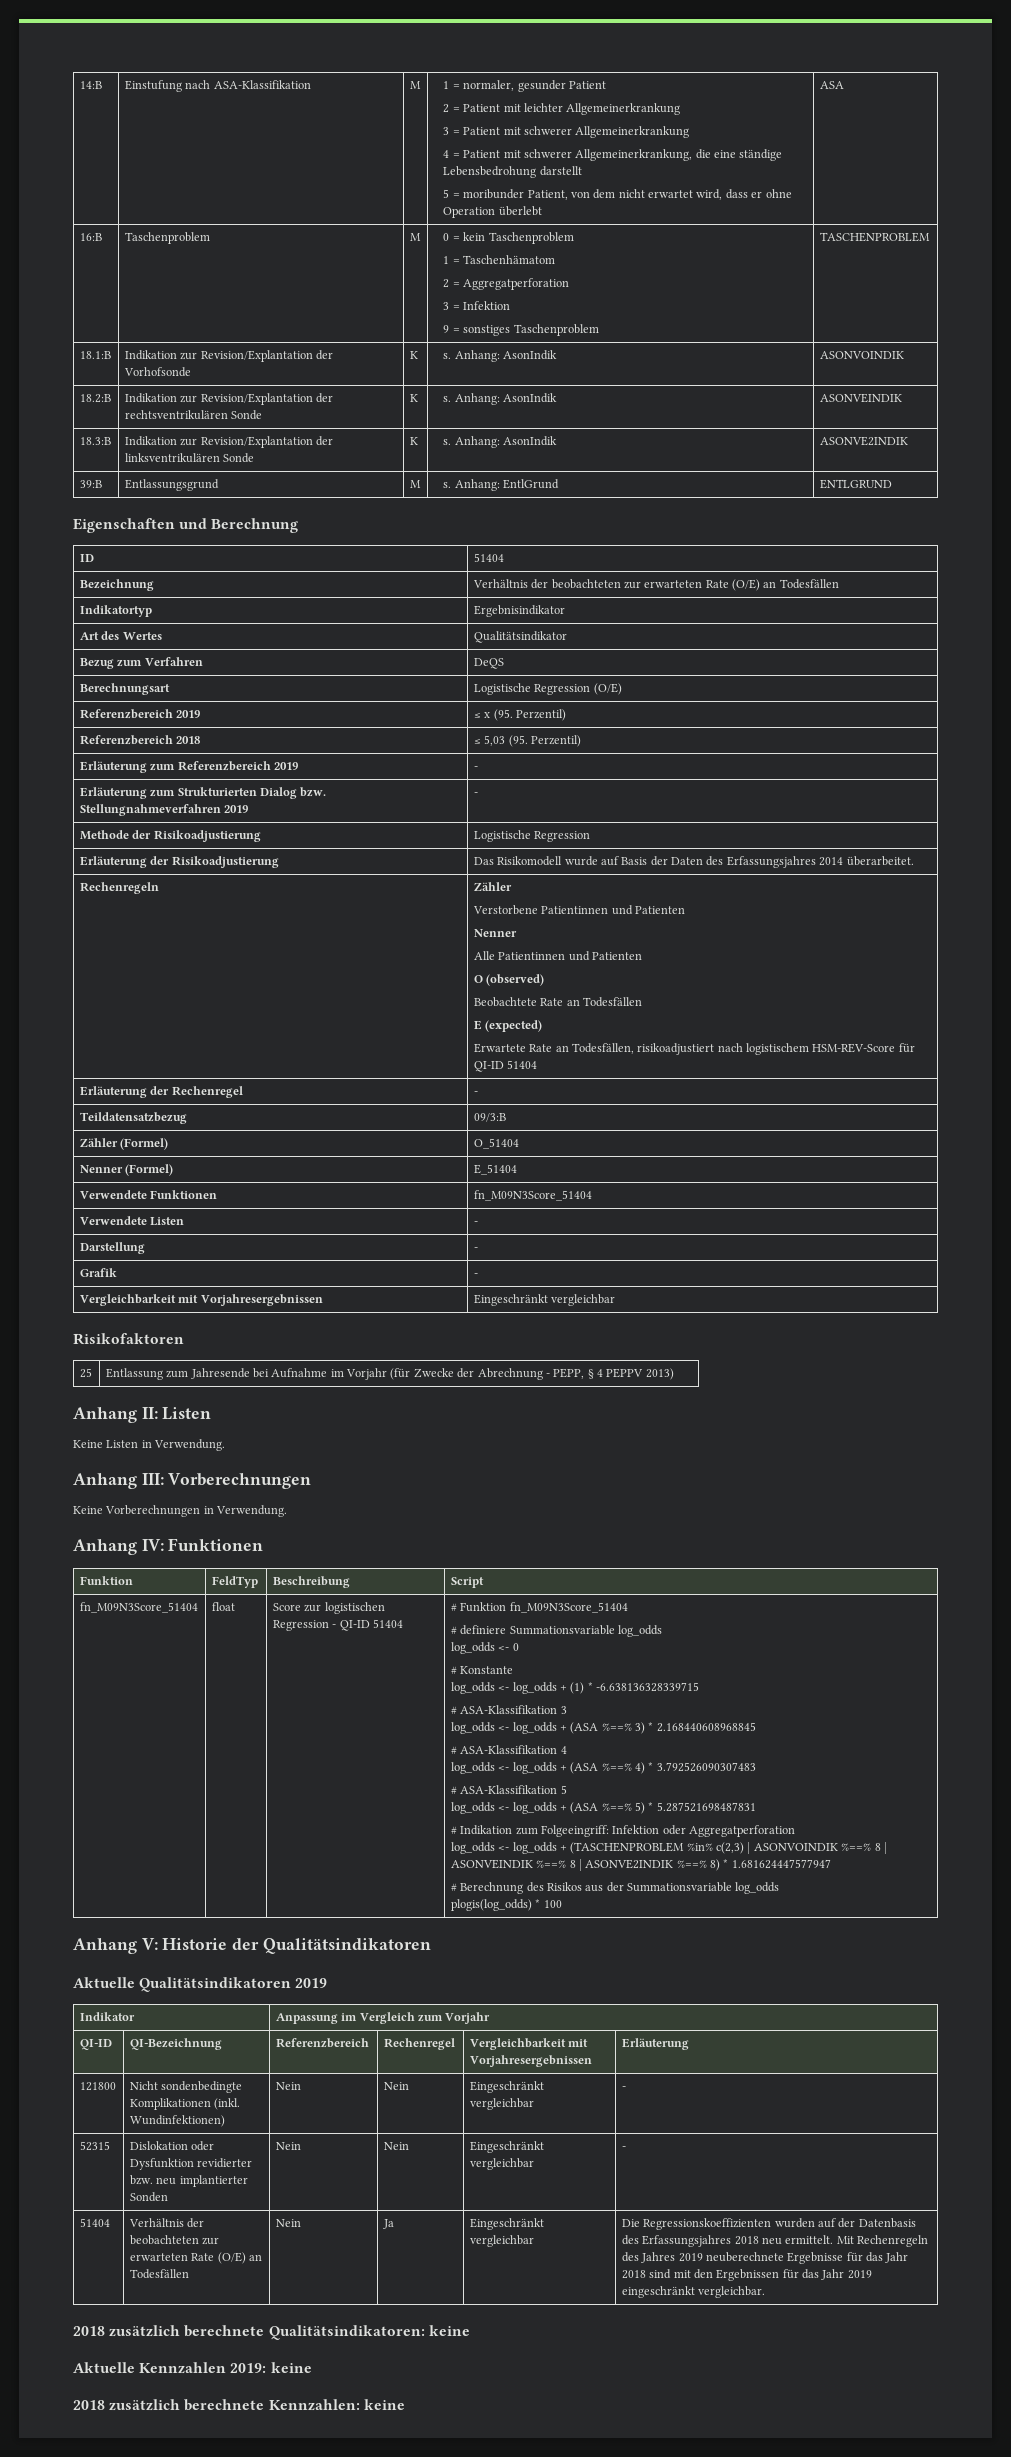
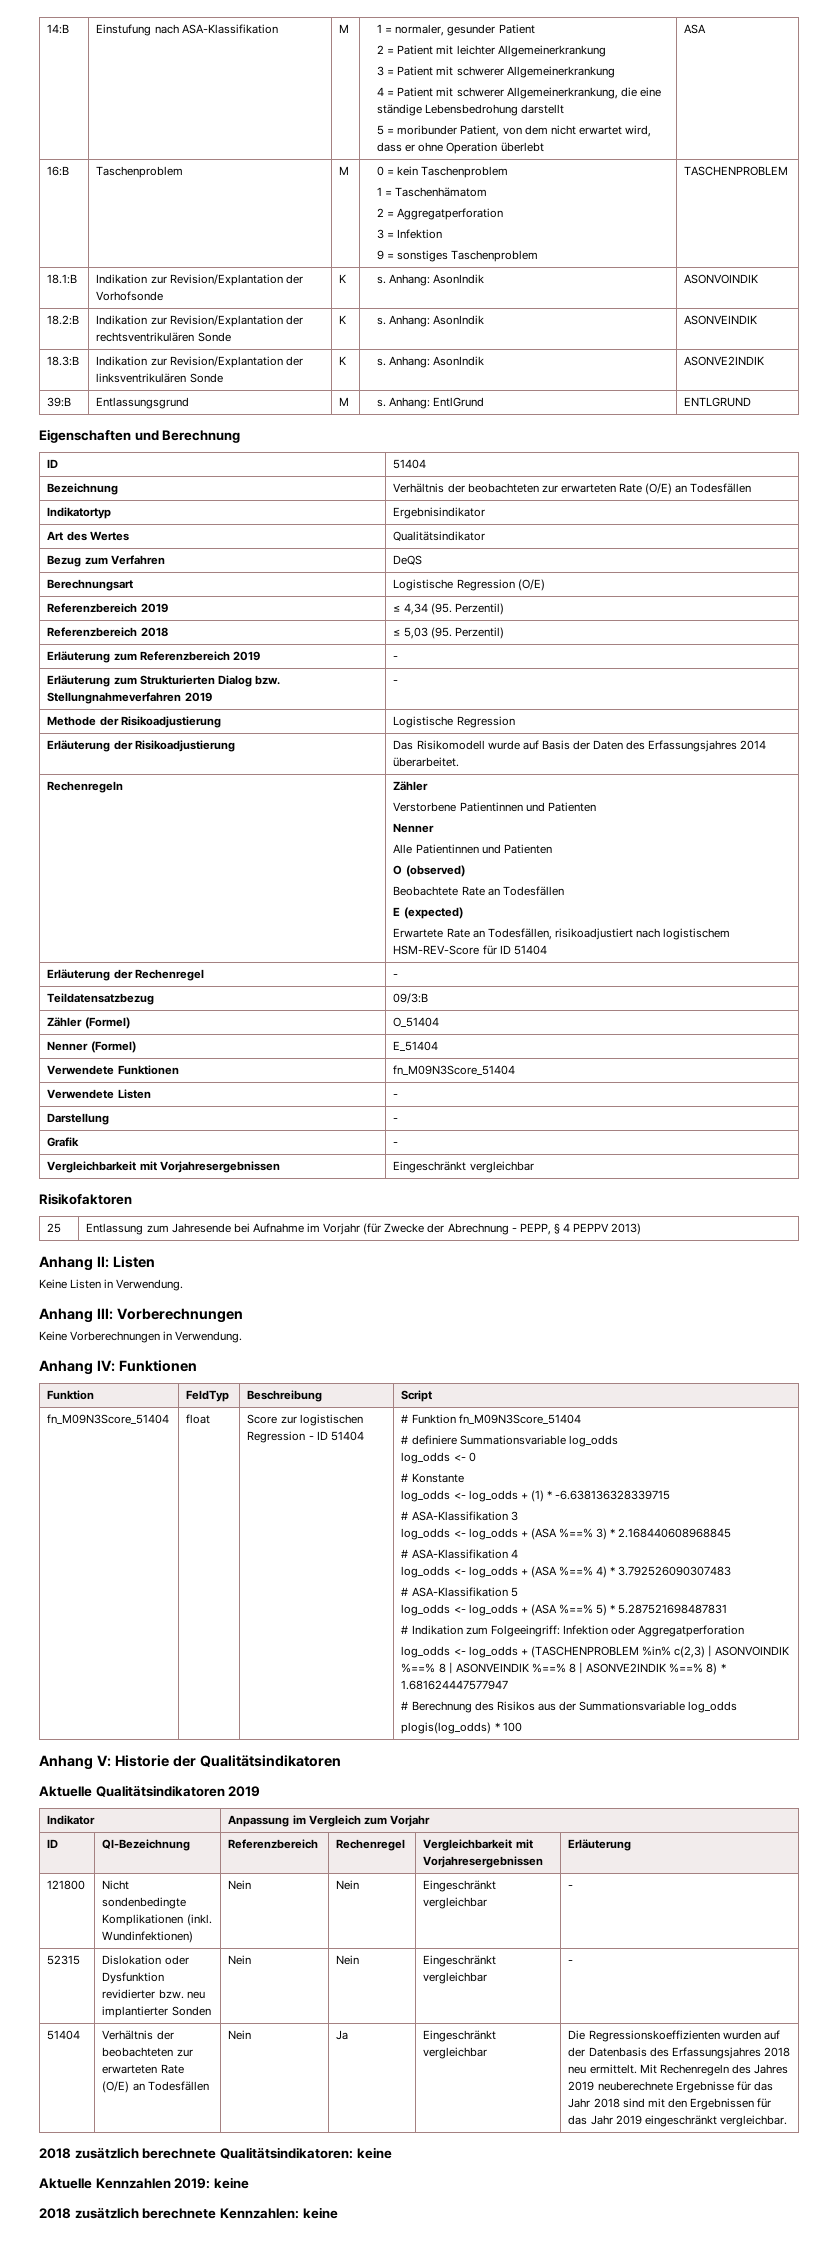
- Referenzbereich 2019 | ≤ x (95. Perzentil)
+ Referenzbereich 2019 | ≤ 4,34 (95. Perzentil)
  Rechenregeln | Zähler
  Verstorbene Patientinnen und Patienten
  Nenner
  Alle Patientinnen und Patienten
  O (observed)
  Beobachtete Rate an Todesfällen
  E (expected)
- Erwartete Rate an Todesfällen, risikoadjustiert nach logistischem HSM-REV-Score für QI-ID 51404
+ Erwartete Rate an Todesfällen, risikoadjustiert nach logistischem HSM-REV-Score für ID 51404
- Score zur logistischen Regression - QI-ID 51404
+ Score zur logistischen Regression - ID 51404
- QI-ID | QI-Bezeichnung | Referenzbereich | Rechenregel | Vergleichbarkeit mit Vorjahresergebnissen | Erläuterung
+ ID | QI-Bezeichnung | Referenzbereich | Rechenregel | Vergleichbarkeit mit Vorjahresergebnissen | Erläuterung

